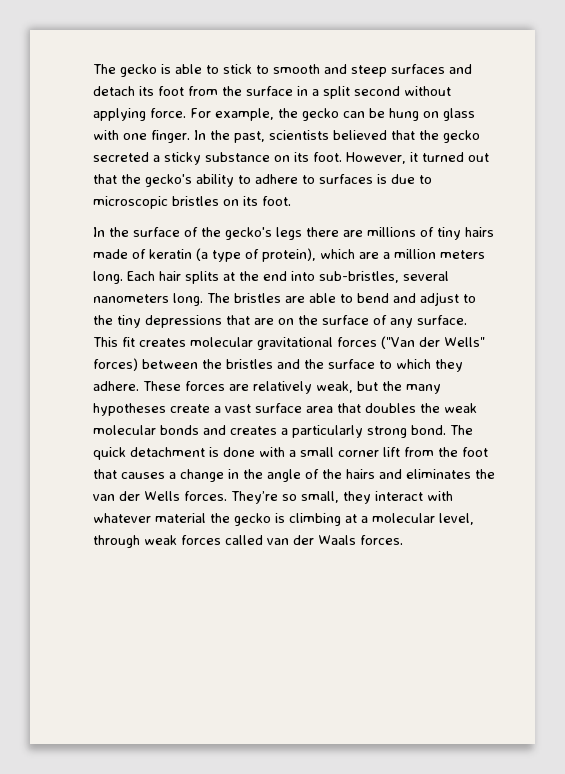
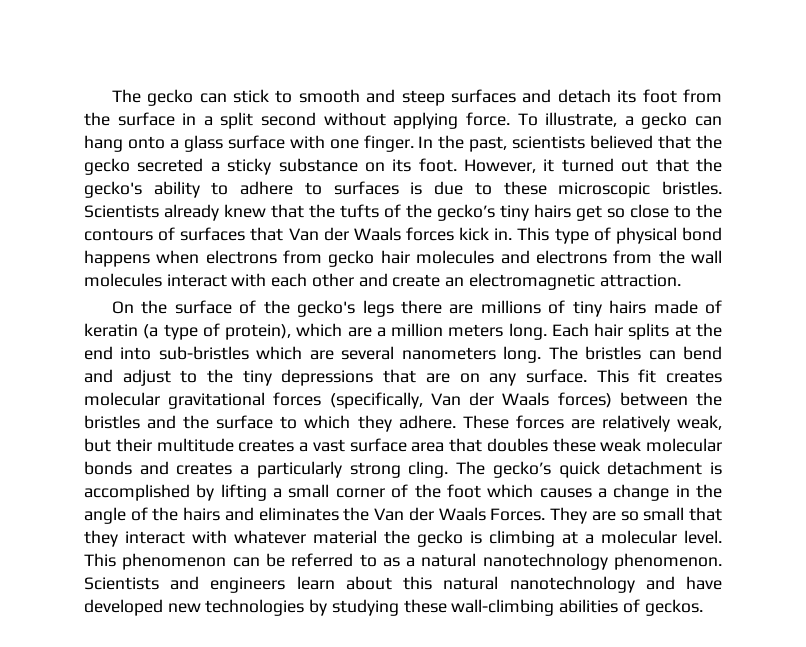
- The gecko is able to stick to smooth and steep surfaces and detach its foot from the surface in a split second without applying force.
+ The gecko can stick to smooth and steep surfaces and detach its foot from the surface in a split second without applying force.
- For example, the gecko can be hung on glass with one finger.
+ To illustrate, a gecko can hang onto a glass surface with one finger.
- However, it turned out that the gecko's ability to adhere to surfaces is due to microscopic bristles on its foot.
- In the surface of the gecko's legs there are millions of tiny hairs made of keratin (a type of protein), which are a million meters long.
+ However, it turned out that the gecko's ability to adhere to surfaces is due to these microscopic bristles. Scientists already knew that the tufts of the gecko’s tiny hairs get so close to the contours of surfaces that Van der Waals forces kick in. This type of physical bond happens when electrons from gecko hair molecules and electrons from the wall molecules interact with each other and create an electromagnetic attraction.
+ On the surface of the gecko's legs there are millions of tiny hairs made of keratin (a type of protein), which are a million meters long.
- Each hair splits at the end into sub-bristles, several nanometers long.
+ Each hair splits at the end into sub-bristles which are several nanometers long.
- The bristles are able to bend and adjust to the tiny depressions that are on the surface of any surface.
+ The bristles can bend and adjust to the tiny depressions that are on any surface.
- This fit creates molecular gravitational forces ("Van der Wells" forces) between the bristles and the surface to which they adhere.
+ This fit creates molecular gravitational forces (specifically, Van der Waals forces) between the bristles and the surface to which they adhere.
- These forces are relatively weak, but the many hypotheses create a vast surface area that doubles the weak molecular bonds and creates a particularly strong bond. The quick detachment is done with a small corner lift from the foot that causes a change in the angle of the hairs and eliminates the van der Wells forces. They’re so small, they interact with whatever material the gecko is climbing at a molecular level, through weak forces called van der Waals forces.
+ These forces are relatively weak, but their multitude creates a vast surface area that doubles these weak molecular bonds and creates a particularly strong cling. The gecko’s quick detachment is accomplished by lifting a small corner of the foot which causes a change in the angle of the hairs and eliminates the Van der Waals Forces. They are so small that they interact with whatever material the gecko is climbing at a molecular level. This phenomenon can be referred to as a natural nanotechnology phenomenon. Scientists and engineers learn about this natural nanotechnology and have developed new technologies by studying these wall-climbing abilities of geckos.

